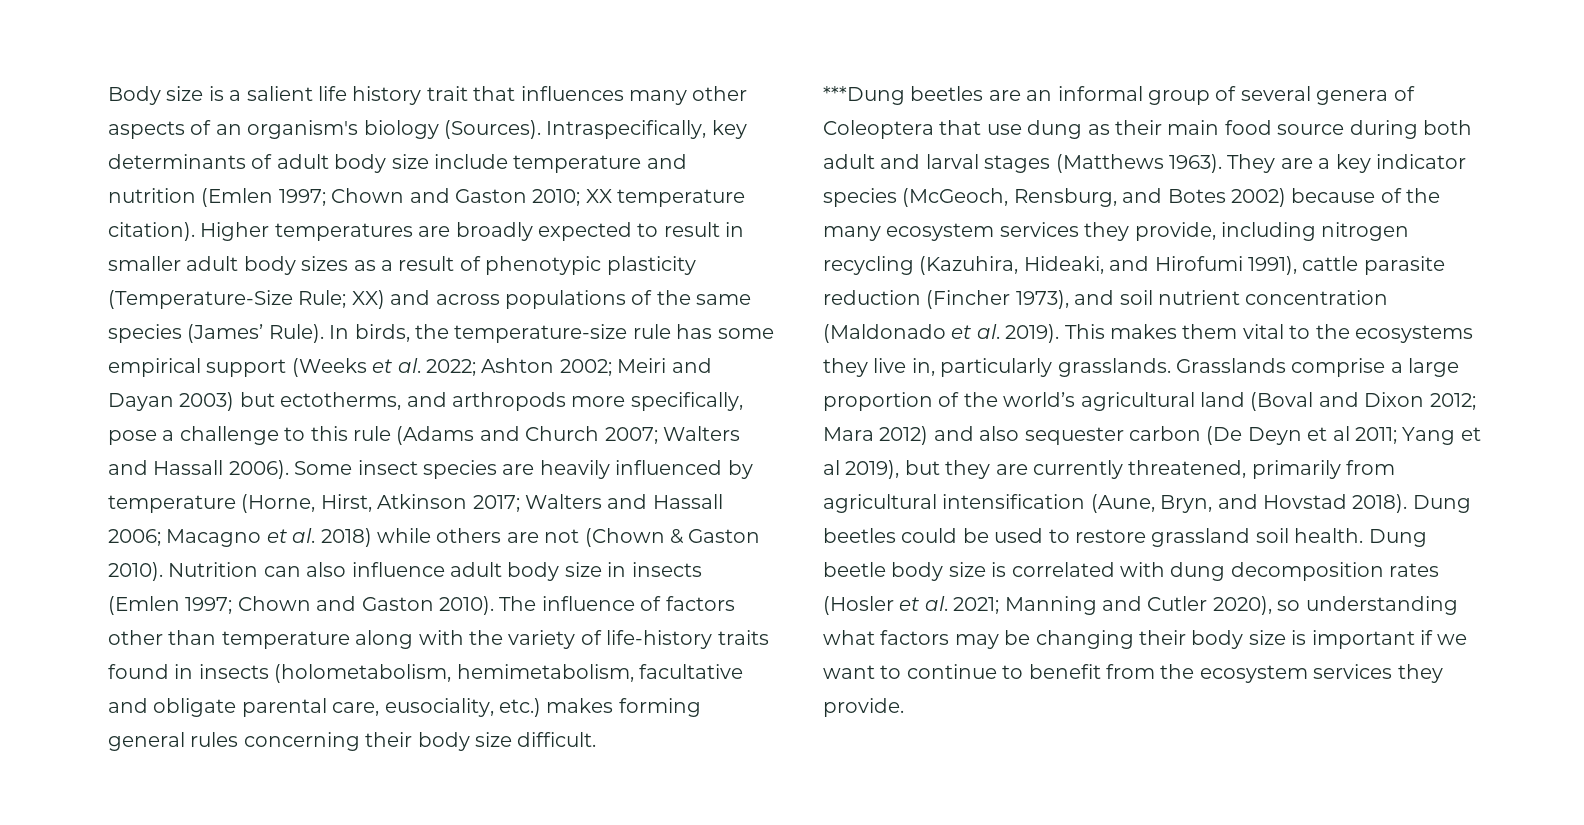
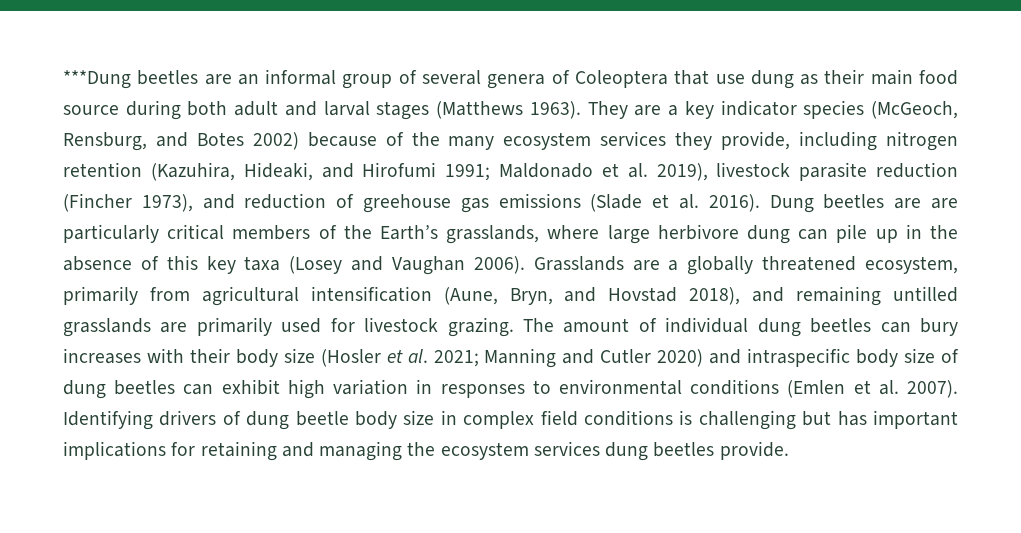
- Body size is a salient life history trait that influences many other aspects of an organism's biology (Sources). Intraspecifically, key determinants of adult body size include temperature and nutrition (Emlen 1997; Chown and Gaston 2010; XX temperature citation). Higher temperatures are broadly expected to result in smaller adult body sizes as a result of phenotypic plasticity (Temperature-Size Rule; XX) and across populations of the same species (James’ Rule). In birds, the temperature-size rule has some empirical support (Weeks et al. 2022; Ashton 2002; Meiri and Dayan 2003) but ectotherms, and arthropods more specifically, pose a challenge to this rule (Adams and Church 2007; Walters and Hassall 2006). Some insect species are heavily influenced by temperature (Horne, Hirst, Atkinson 2017; Walters and Hassall 2006; Macagno et al. 2018) while others are not (Chown & Gaston 2010). Nutrition can also influence adult body size in insects (Emlen 1997; Chown and Gaston 2010). The influence of factors other than temperature along with the variety of life-history traits found in insects (holometabolism, hemimetabolism, facultative and obligate parental care, eusociality, etc.) makes forming general rules concerning their body size difficult.
- They are a key indicator species (McGeoch, Rensburg, and Botes 2002) because of the many ecosystem services they provide, including nitrogen recycling (Kazuhira, Hideaki, and Hirofumi 1991), cattle parasite reduction (Fincher 1973), and soil nutrient concentration (Maldonado et al. 2019). This makes them vital to the ecosystems they live in, particularly grasslands. Grasslands comprise a large proportion of the world’s agricultural land (Boval and Dixon 2012; Mara 2012) and also sequester carbon (De Deyn et al 2011; Yang et al 2019), but they are currently threatened, primarily from agricultural intensification (Aune, Bryn, and Hovstad 2018). Dung beetles could be used to restore grassland soil health. Dung beetle body size is correlated with dung decomposition rates (Hosler et al. 2021; Manning and Cutler 2020), so understanding what factors may be changing their body size is important if we want to continue to benefit from the ecosystem services they provide.
+ They are a key indicator species (McGeoch, Rensburg, and Botes 2002) because of the many ecosystem services they provide, including nitrogen retention (Kazuhira, Hideaki, and Hirofumi 1991; Maldonado et al. 2019), livestock parasite reduction (Fincher 1973), and reduction of greehouse gas emissions (Slade et al. 2016). Dung beetles are are particularly critical members of the Earth’s grasslands, where large herbivore dung can pile up in the absence of this key taxa (Losey and Vaughan 2006). Grasslands are a globally threatened ecosystem, primarily from agricultural intensification (Aune, Bryn, and Hovstad 2018), and remaining untilled grasslands are primarily used for livestock grazing. The amount of individual dung beetles can bury increases with their body size (Hosler et al. 2021; Manning and Cutler 2020) and intraspecific body size of dung beetles can exhibit high variation in responses to environmental conditions (Emlen et al. 2007). Identifying drivers of dung beetle body size in complex field conditions is challenging but has important implications for retaining and managing the ecosystem services dung beetles provide.

